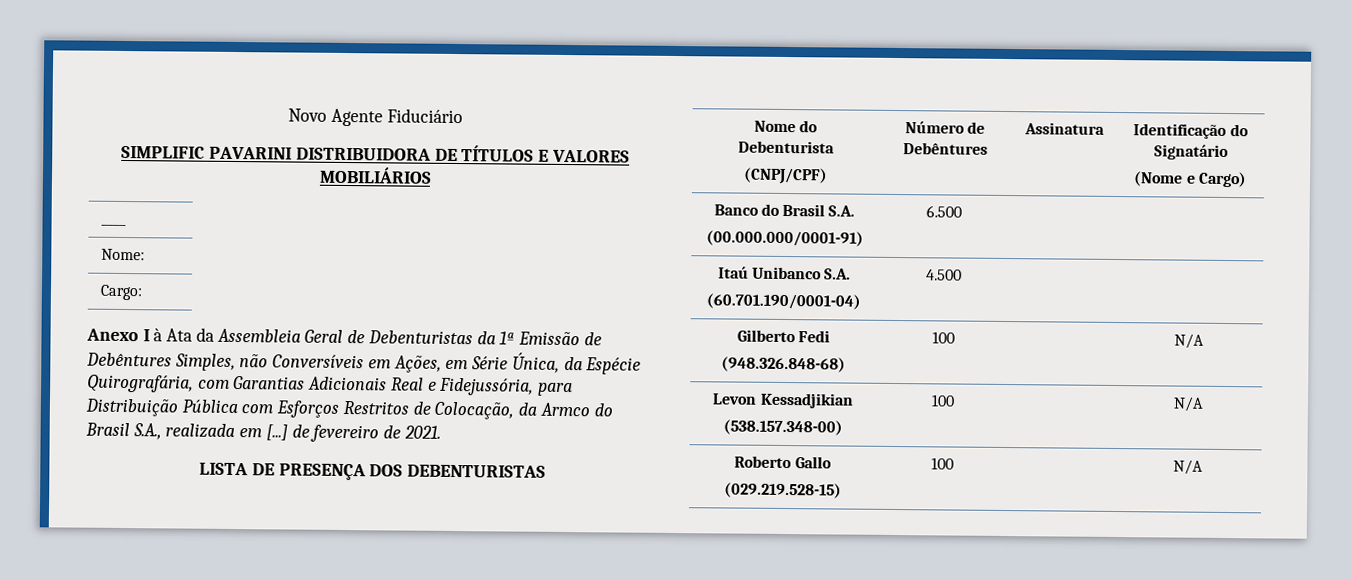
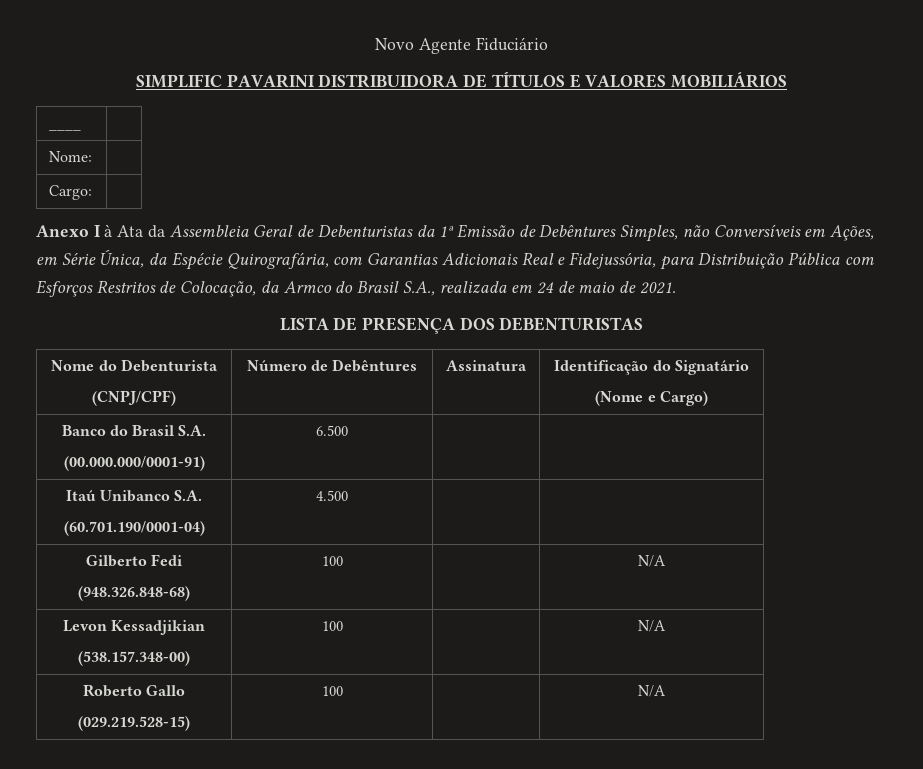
- Anexo I à Ata da Assembleia Geral de Debenturistas da 1ª Emissão de Debêntures Simples, não Conversíveis em Ações, em Série Única, da Espécie Quirografária, com Garantias Adicionais Real e Fidejussória, para Distribuição Pública com Esforços Restritos de Colocação, da Armco do Brasil S.A., realizada em [...] de fevereiro de 2021.
+ Anexo I à Ata da Assembleia Geral de Debenturistas da 1ª Emissão de Debêntures Simples, não Conversíveis em Ações, em Série Única, da Espécie Quirografária, com Garantias Adicionais Real e Fidejussória, para Distribuição Pública com Esforços Restritos de Colocação, da Armco do Brasil S.A., realizada em 24 de maio de 2021.

